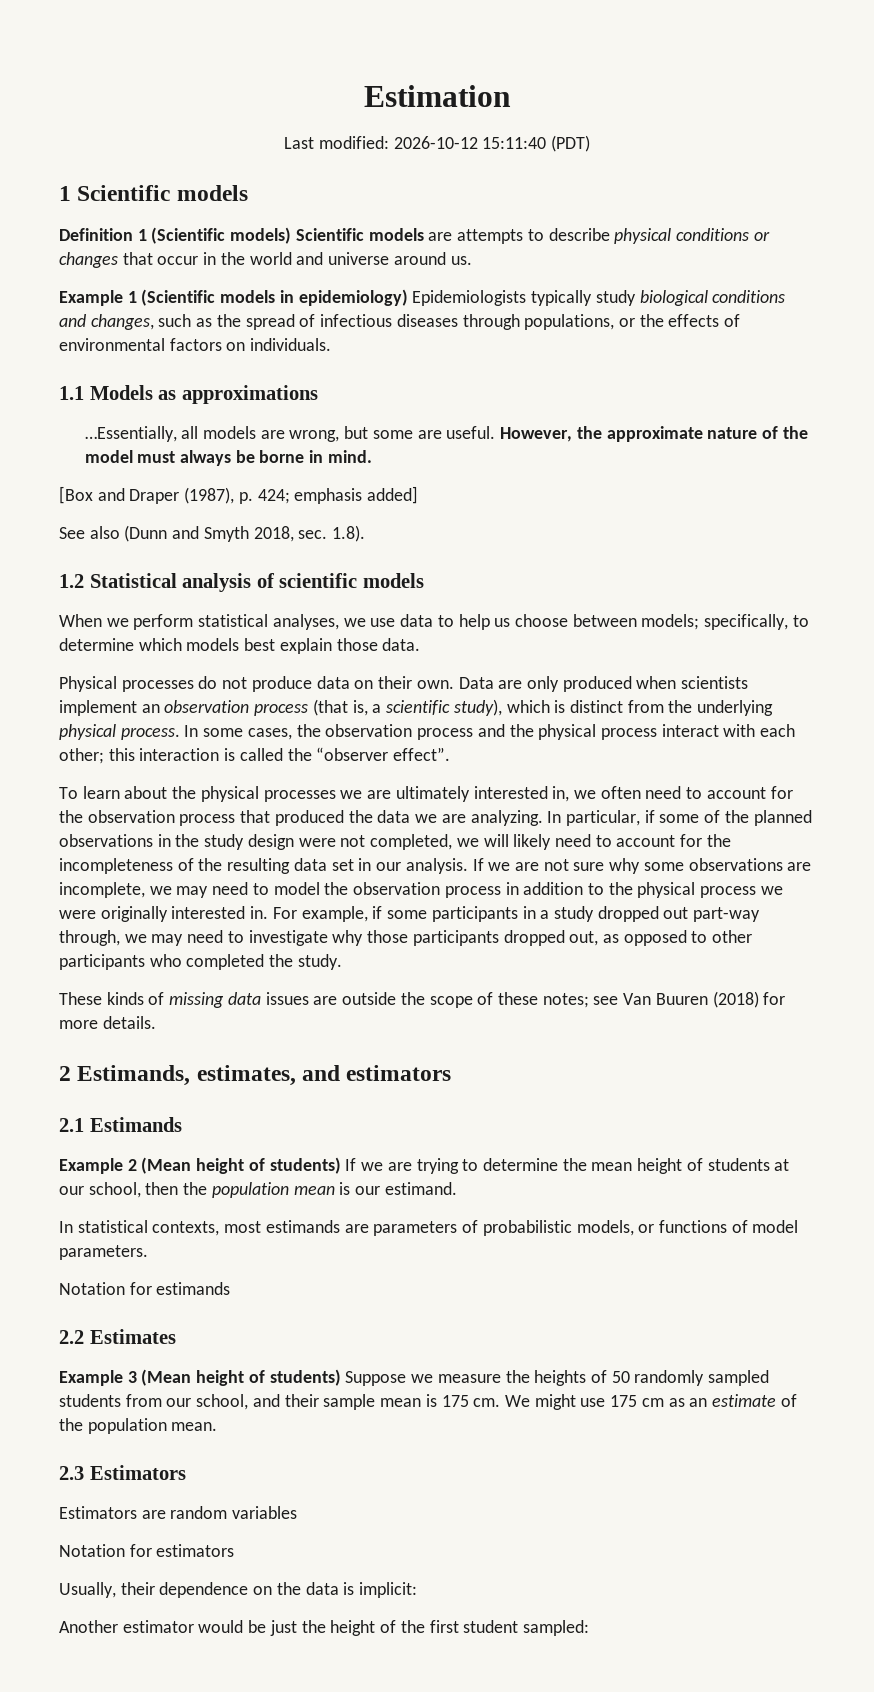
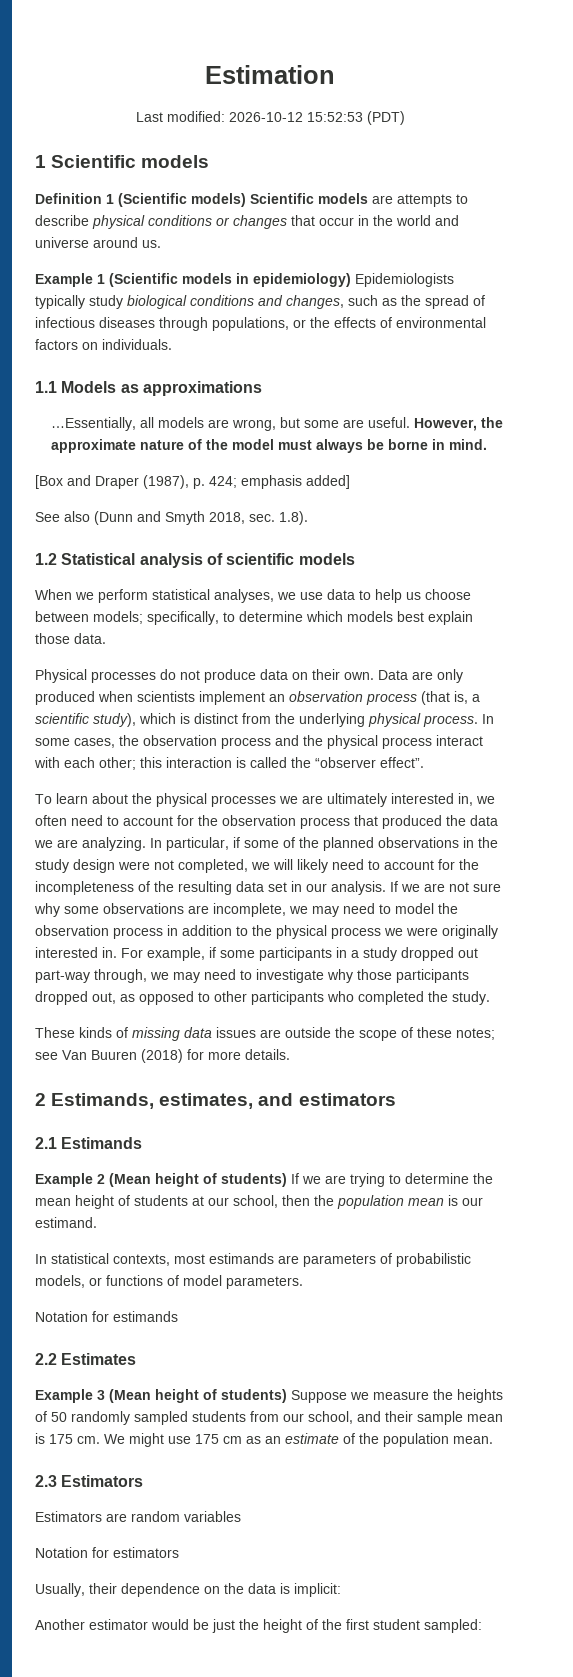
- Last modified: 2026-10-12 15:11:40 (PDT)
+ Last modified: 2026-10-12 15:52:53 (PDT)

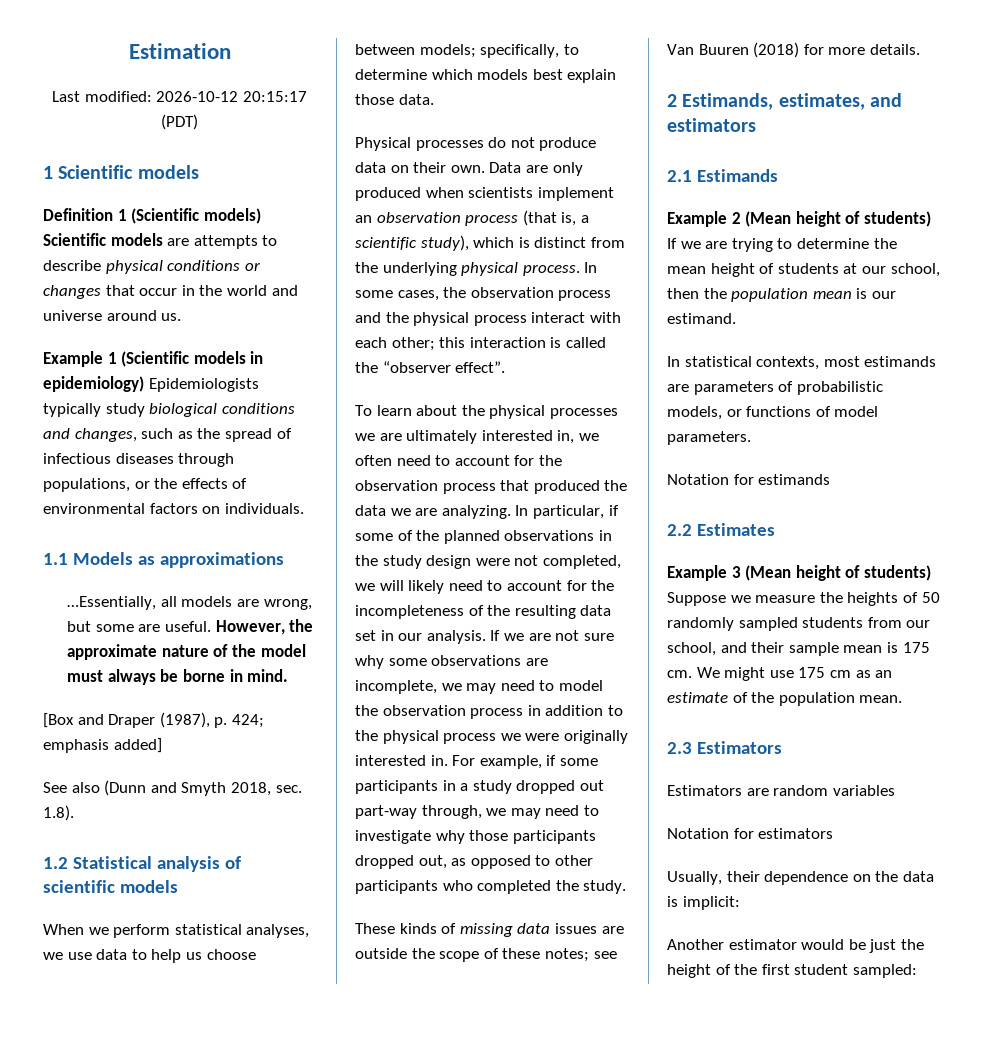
- Last modified: 2026-10-12 15:52:53 (PDT)
+ Last modified: 2026-10-12 20:15:17 (PDT)

